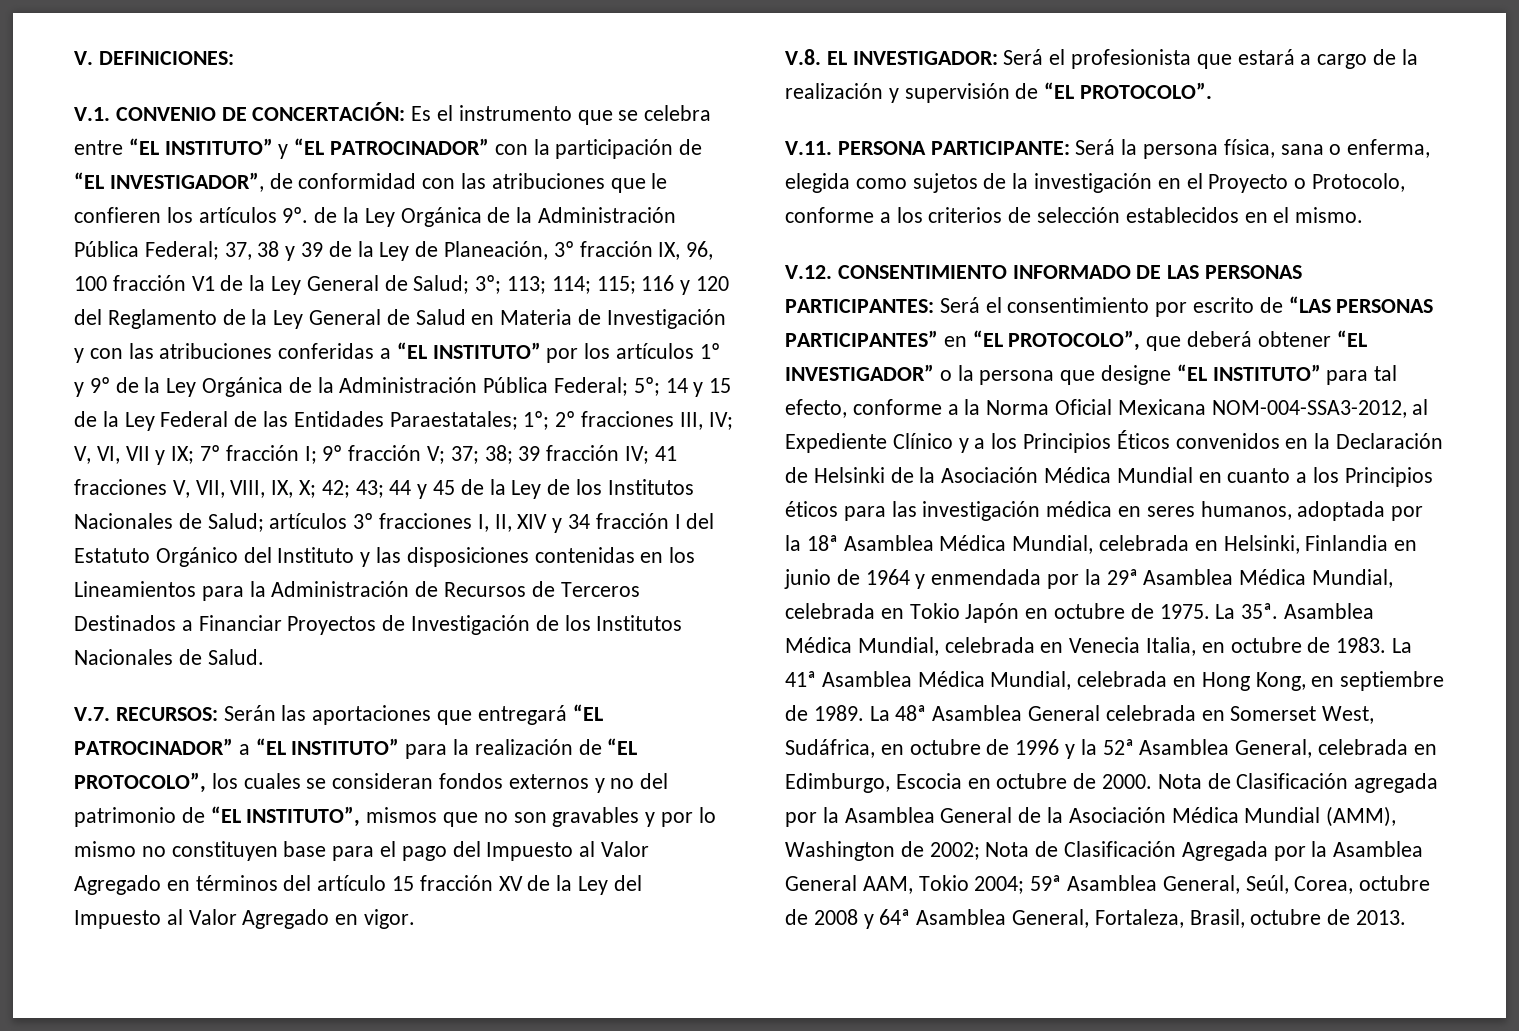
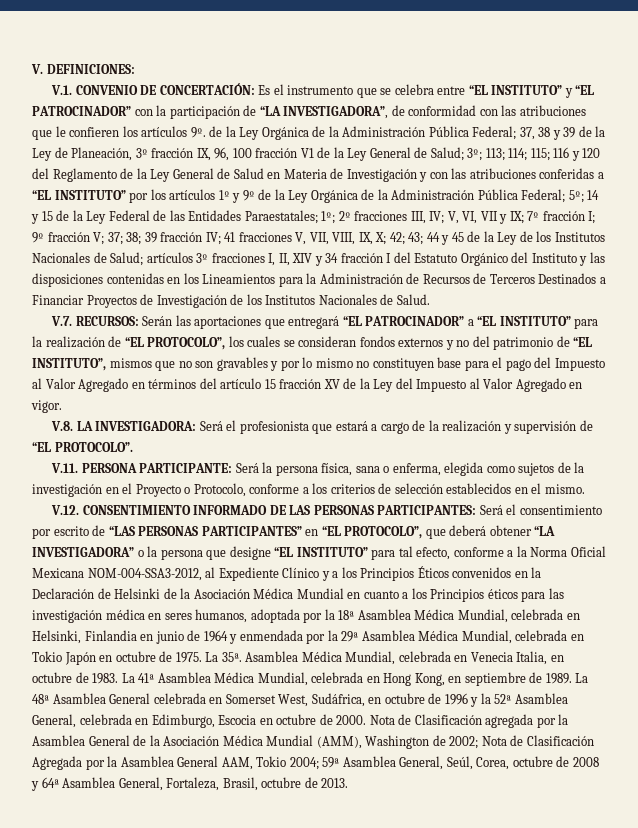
- Es el instrumento que se celebra entre “EL INSTITUTO” y “EL PATROCINADOR” con la participación de “EL INVESTIGADOR”, de conformidad con las atribuciones que le confieren los artículos 9º. de la Ley Orgánica de la Administración Pública Federal;
+ Es el instrumento que se celebra entre “EL INSTITUTO” y “EL PATROCINADOR” con la participación de “LA INVESTIGADORA”, de conformidad con las atribuciones que le confieren los artículos 9º. de la Ley Orgánica de la Administración Pública Federal;
- V.8. EL INVESTIGADOR: Será el profesionista que estará a cargo de la realización y supervisión de “EL PROTOCOLO”.
+ V.8. LA INVESTIGADORA: Será el profesionista que estará a cargo de la realización y supervisión de “EL PROTOCOLO”.
- Será el consentimiento por escrito de “LAS PERSONAS PARTICIPANTES” en “EL PROTOCOLO”, que deberá obtener “EL INVESTIGADOR” o la persona que designe “EL INSTITUTO” para tal efecto, conforme a la Norma Oficial Mexicana NOM-004-SSA3-2012, al Expediente Clínico y a los Principios Éticos convenidos en la Declaración de Helsinki de la Asociación Médica Mundial en cuanto a los Principios éticos para las investigación médica en seres humanos, adoptada por la 18ª Asamblea Médica Mundial, celebrada en Helsinki, Finlandia en junio de 1964 y enmendada por la 29ª Asamblea Médica Mundial, celebrada en Tokio Japón en octubre de 1975.
+ Será el consentimiento por escrito de “LAS PERSONAS PARTICIPANTES” en “EL PROTOCOLO”, que deberá obtener “LA INVESTIGADORA” o la persona que designe “EL INSTITUTO” para tal efecto, conforme a la Norma Oficial Mexicana NOM-004-SSA3-2012, al Expediente Clínico y a los Principios Éticos convenidos en la Declaración de Helsinki de la Asociación Médica Mundial en cuanto a los Principios éticos para las investigación médica en seres humanos, adoptada por la 18ª Asamblea Médica Mundial, celebrada en Helsinki, Finlandia en junio de 1964 y enmendada por la 29ª Asamblea Médica Mundial, celebrada en Tokio Japón en octubre de 1975.

